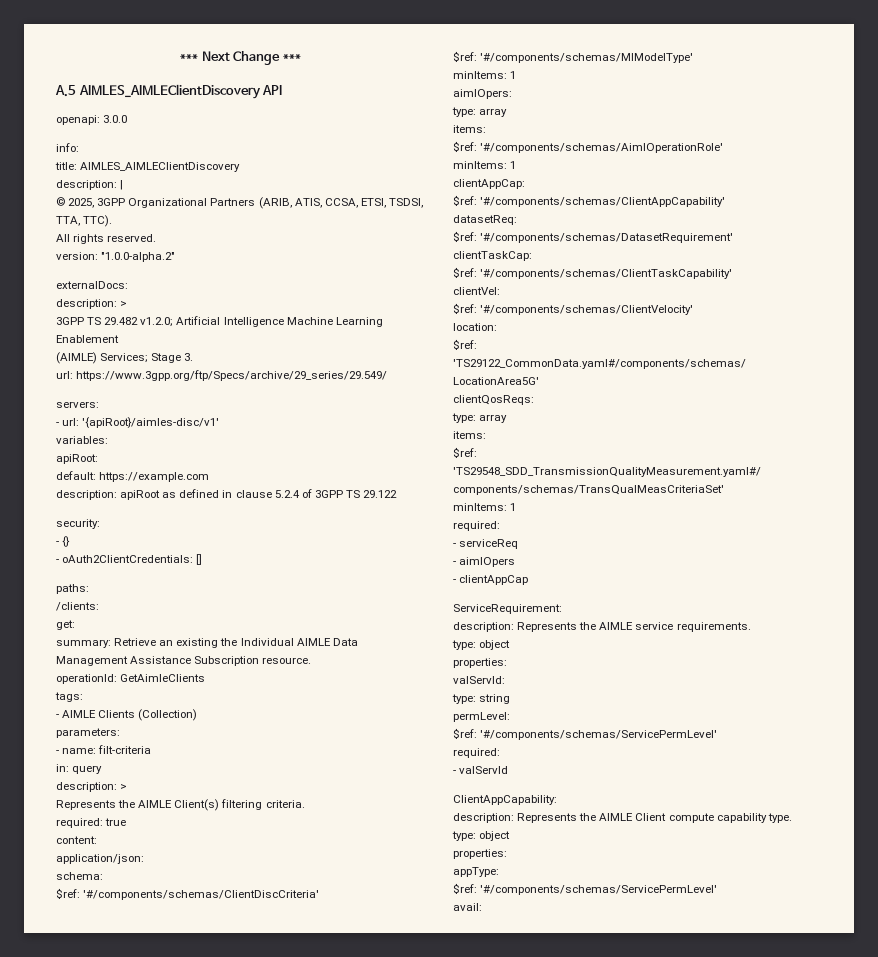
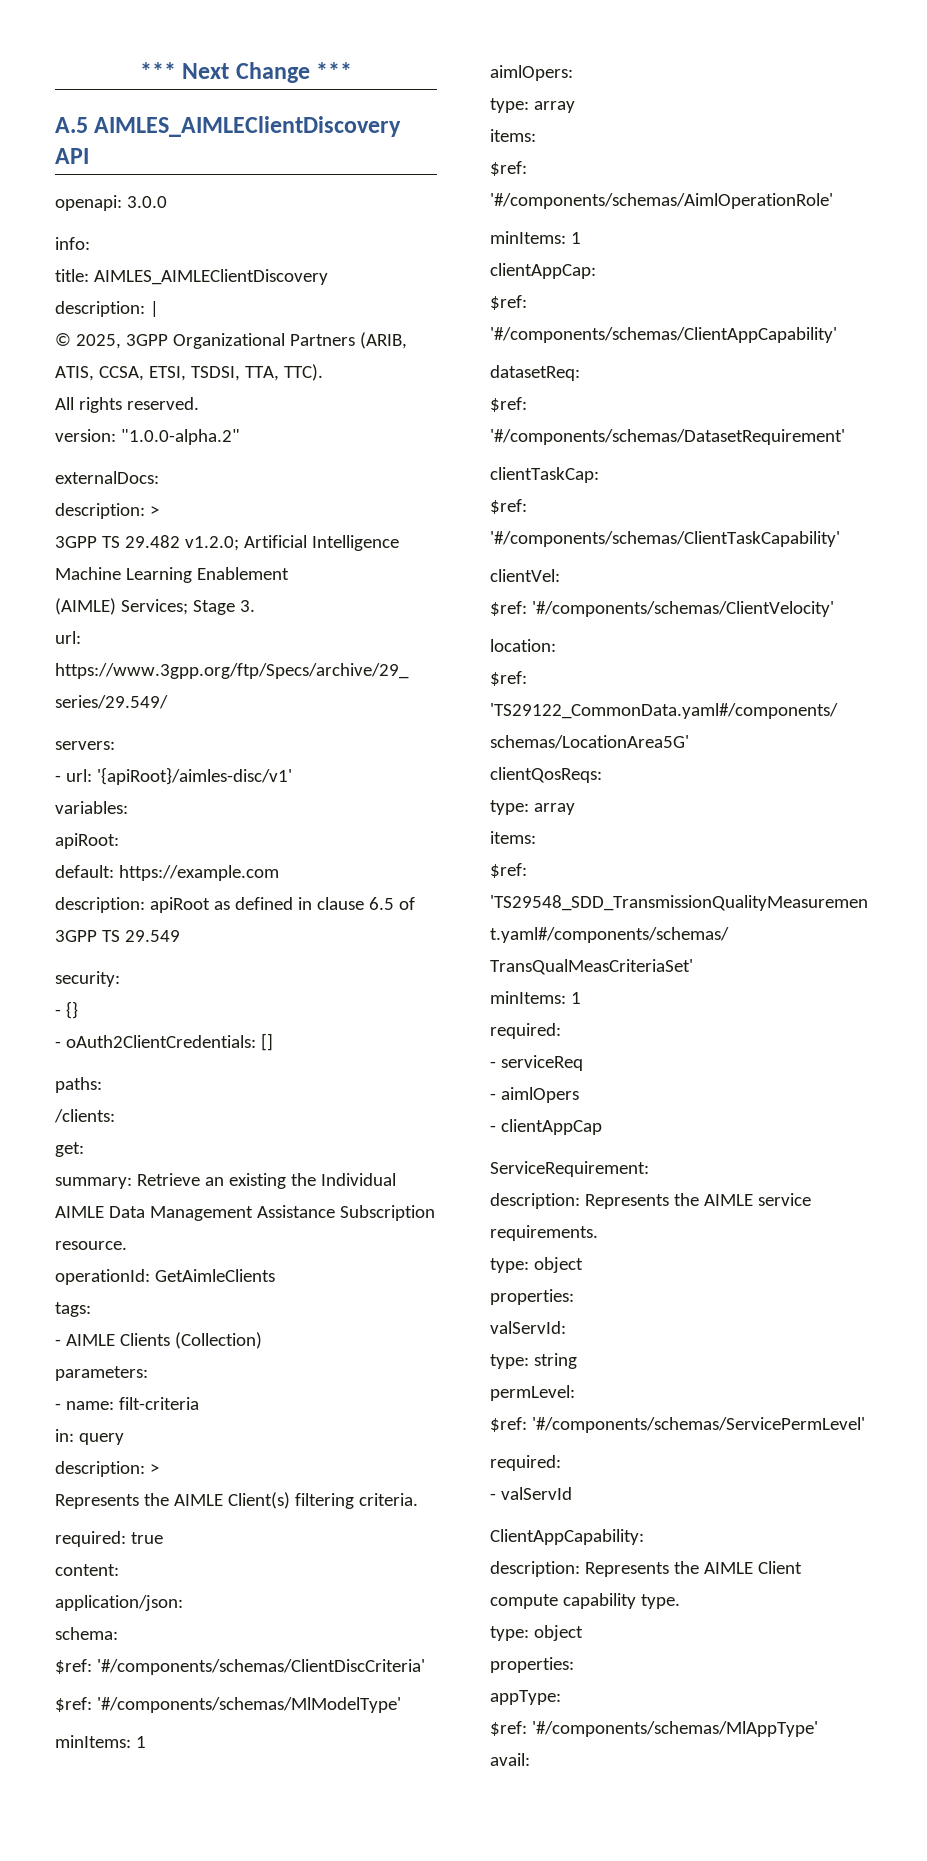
- description: apiRoot as defined in clause 5.2.4 of 3GPP TS 29.122
+ description: apiRoot as defined in clause 6.5 of 3GPP TS 29.549
  appType:
- $ref: '#/components/schemas/ServicePermLevel'
+ $ref: '#/components/schemas/MlAppType'

